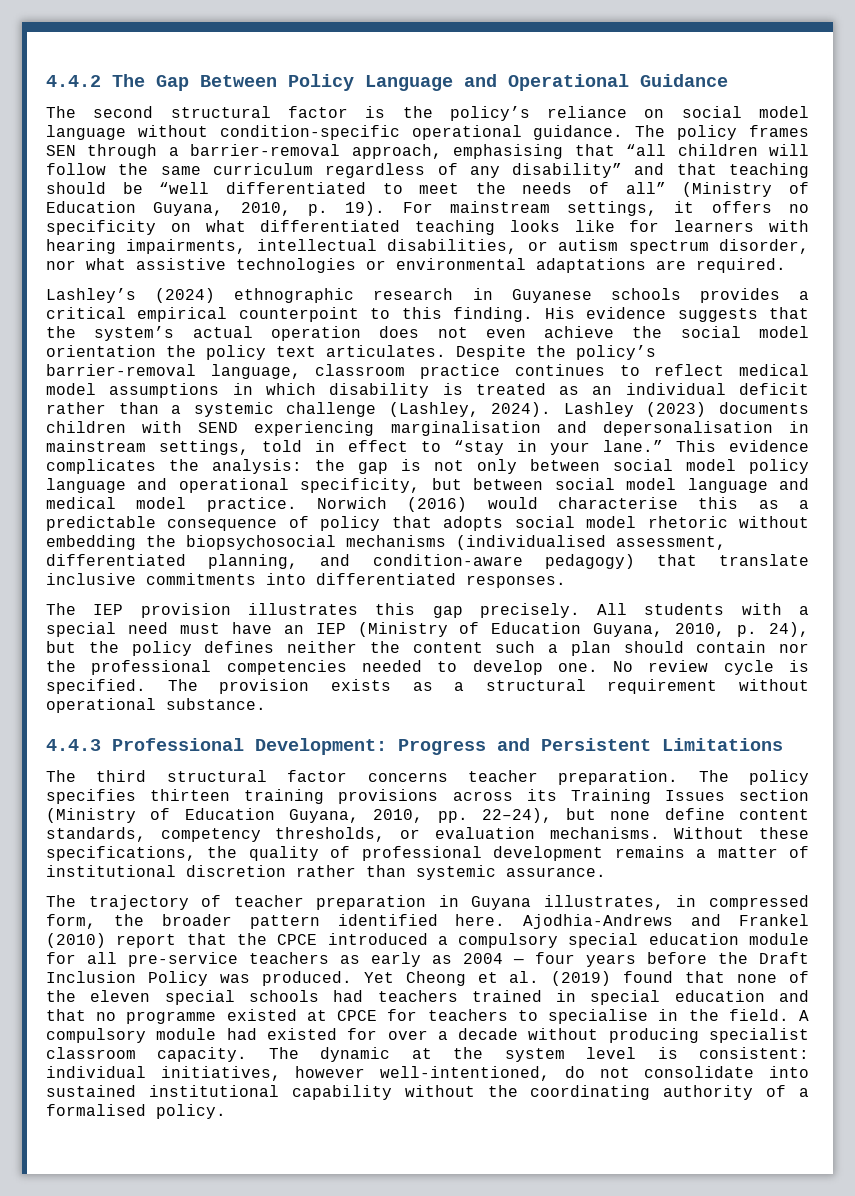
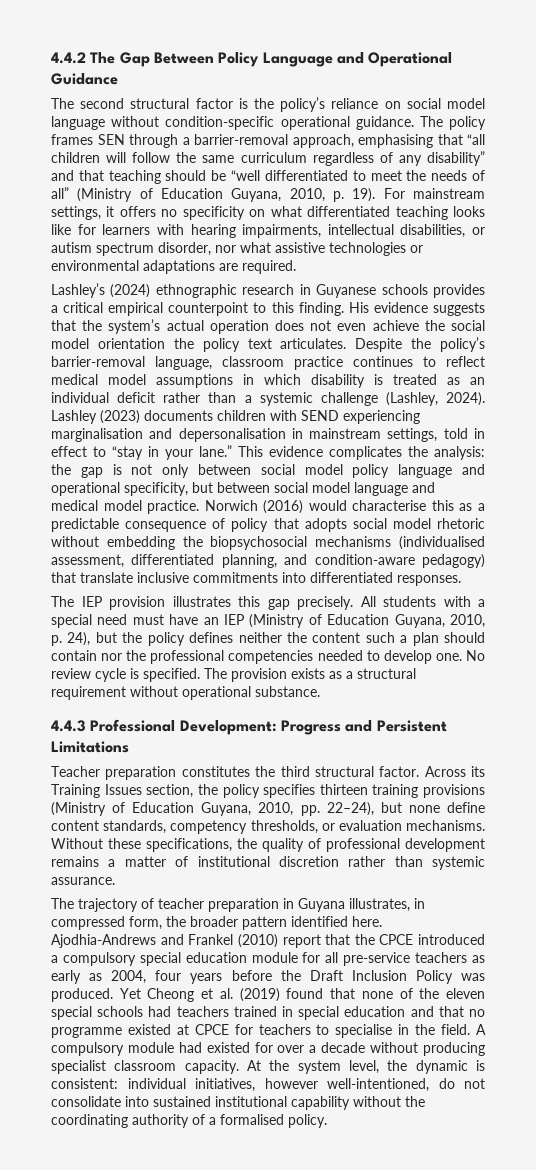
- The third structural factor concerns teacher preparation. The policy specifies thirteen training provisions across its Training Issues section (Ministry of Education Guyana, 2010, pp. 22–24), but none define content standards, competency thresholds, or evaluation mechanisms.
+ Teacher preparation constitutes the third structural factor. Across its Training Issues section, the policy specifies thirteen training provisions (Ministry of Education Guyana, 2010, pp. 22–24), but none define content standards, competency thresholds, or evaluation mechanisms.
- Ajodhia-Andrews and Frankel (2010) report that the CPCE introduced a compulsory special education module for all pre-service teachers as early as 2004 — four years before the Draft Inclusion Policy was produced.
+ Ajodhia-Andrews and Frankel (2010) report that the CPCE introduced a compulsory special education module for all pre-service teachers as early as 2004, four years before the Draft Inclusion Policy was produced.
- The dynamic at the system level is consistent: individual initiatives, however well-intentioned, do not consolidate into sustained institutional capability without the coordinating authority of a formalised policy.
+ At the system level, the dynamic is consistent: individual initiatives, however well-intentioned, do not consolidate into sustained institutional capability without the coordinating authority of a formalised policy.

